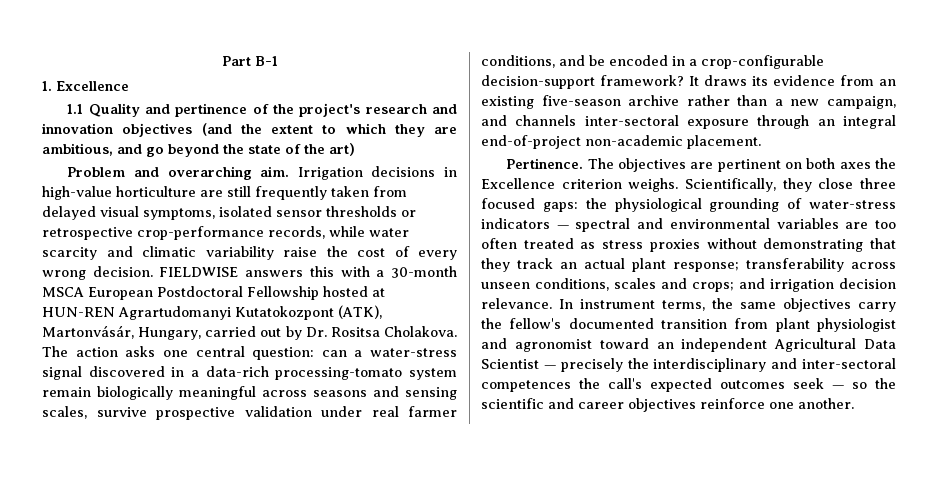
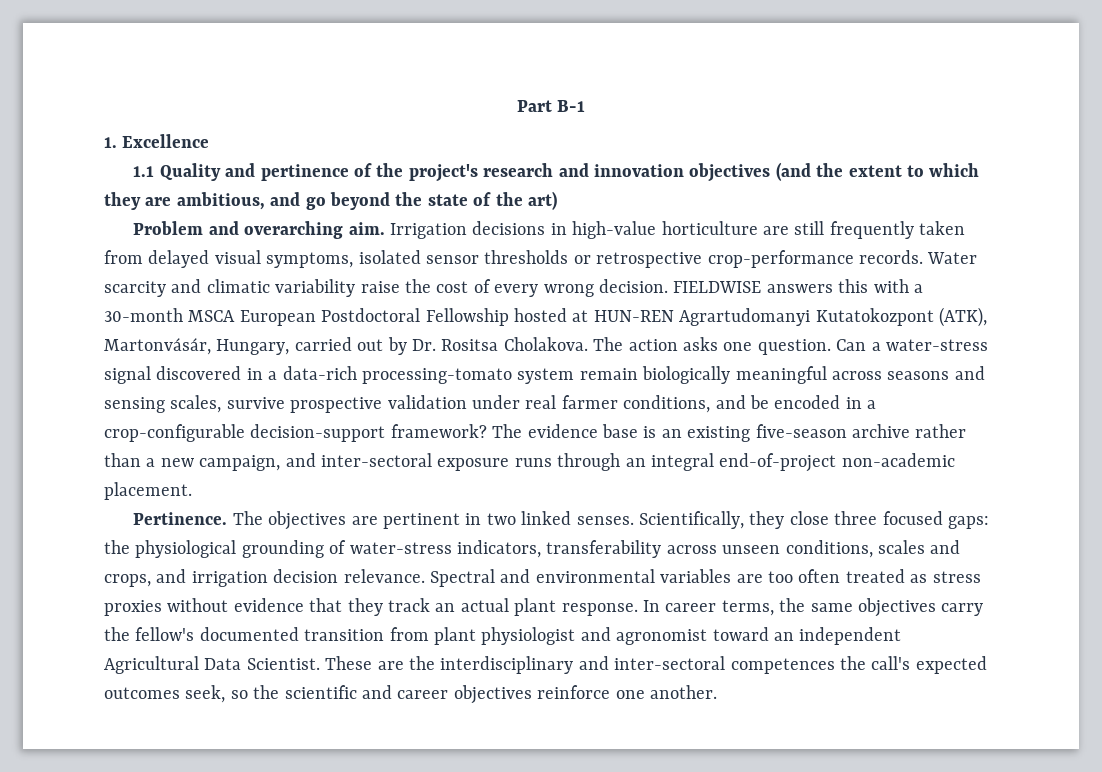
- Irrigation decisions in high-value horticulture are still frequently taken from delayed visual symptoms, isolated sensor thresholds or retrospective crop-performance records, while water scarcity and climatic variability raise the cost of every wrong decision.
+ Irrigation decisions in high-value horticulture are still frequently taken from delayed visual symptoms, isolated sensor thresholds or retrospective crop-performance records. Water scarcity and climatic variability raise the cost of every wrong decision.
- The action asks one central question: can a water-stress signal discovered in a data-rich processing-tomato system remain biologically meaningful across seasons and sensing scales, survive prospective validation under real farmer conditions, and be encoded in a crop-configurable decision-support framework?
+ The action asks one question. Can a water-stress signal discovered in a data-rich processing-tomato system remain biologically meaningful across seasons and sensing scales, survive prospective validation under real farmer conditions, and be encoded in a crop-configurable decision-support framework?
- It draws its evidence from an existing five-season archive rather than a new campaign, and channels inter-sectoral exposure through an integral end-of-project non-academic placement.
+ The evidence base is an existing five-season archive rather than a new campaign, and inter-sectoral exposure runs through an integral end-of-project non-academic placement.
- The objectives are pertinent on both axes the Excellence criterion weighs.
+ The objectives are pertinent in two linked senses.
- the physiological grounding of water-stress indicators — spectral and environmental variables are too often treated as stress proxies without demonstrating that they track an actual plant response; transferability across unseen conditions, scales and crops; and irrigation decision relevance. In instrument terms, the same objectives carry the fellow's documented transition from plant physiologist and agronomist toward an independent Agricultural Data Scientist — precisely the interdisciplinary and inter-sectoral competences the call's expected outcomes seek — so the scientific and career objectives reinforce one another.
+ the physiological grounding of water-stress indicators, transferability across unseen conditions, scales and crops, and irrigation decision relevance. Spectral and environmental variables are too often treated as stress proxies without evidence that they track an actual plant response. In career terms, the same objectives carry the fellow's documented transition from plant physiologist and agronomist toward an independent Agricultural Data Scientist. These are the interdisciplinary and inter-sectoral competences the call's expected outcomes seek, so the scientific and career objectives reinforce one another.

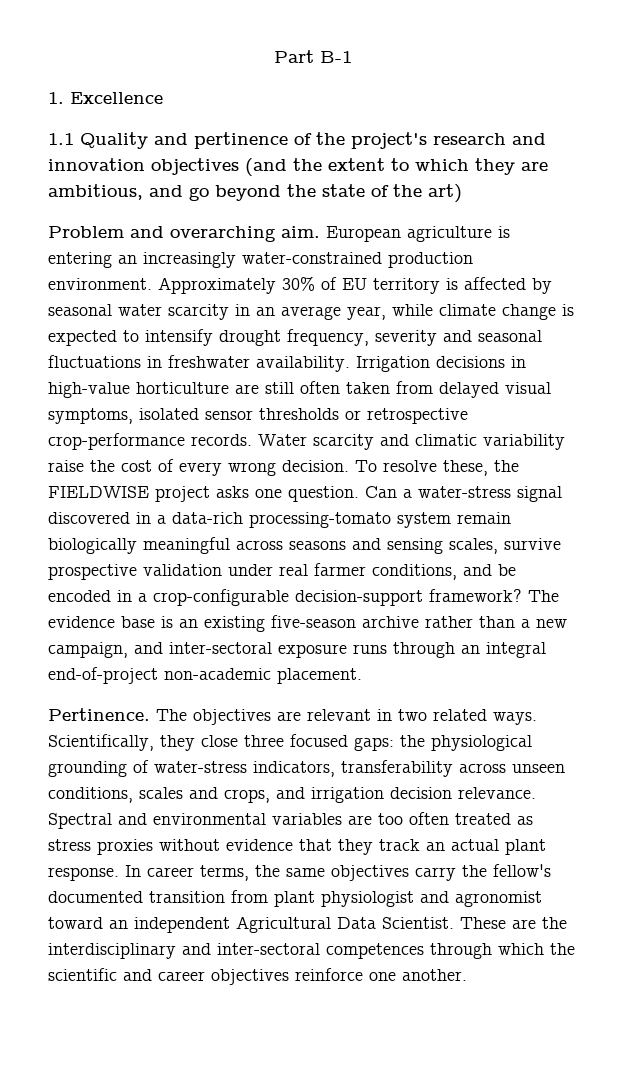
+ European agriculture is entering an increasingly water-constrained production environment. Approximately 30% of EU territory is affected by seasonal water scarcity in an average year, while climate change is expected to intensify drought frequency, severity and seasonal fluctuations in freshwater availability.
- Irrigation decisions in high-value horticulture are still frequently taken from delayed visual symptoms, isolated sensor thresholds or retrospective crop-performance records.
+ Irrigation decisions in high-value horticulture are still often taken from delayed visual symptoms, isolated sensor thresholds or retrospective crop-performance records.
- FIELDWISE answers this with a 30-month MSCA European Postdoctoral Fellowship hosted at HUN-REN Agrartudomanyi Kutatokozpont (ATK), Martonvásár, Hungary, carried out by Dr. Rositsa Cholakova. The action asks one question.
+ To resolve these, the FIELDWISE project asks one question.
- The objectives are pertinent in two linked senses.
+ The objectives are relevant in two related ways.
- These are the interdisciplinary and inter-sectoral competences the call's expected outcomes seek, so the scientific and career objectives reinforce one another.
+ These are the interdisciplinary and inter-sectoral competences through which the scientific and career objectives reinforce one another.

